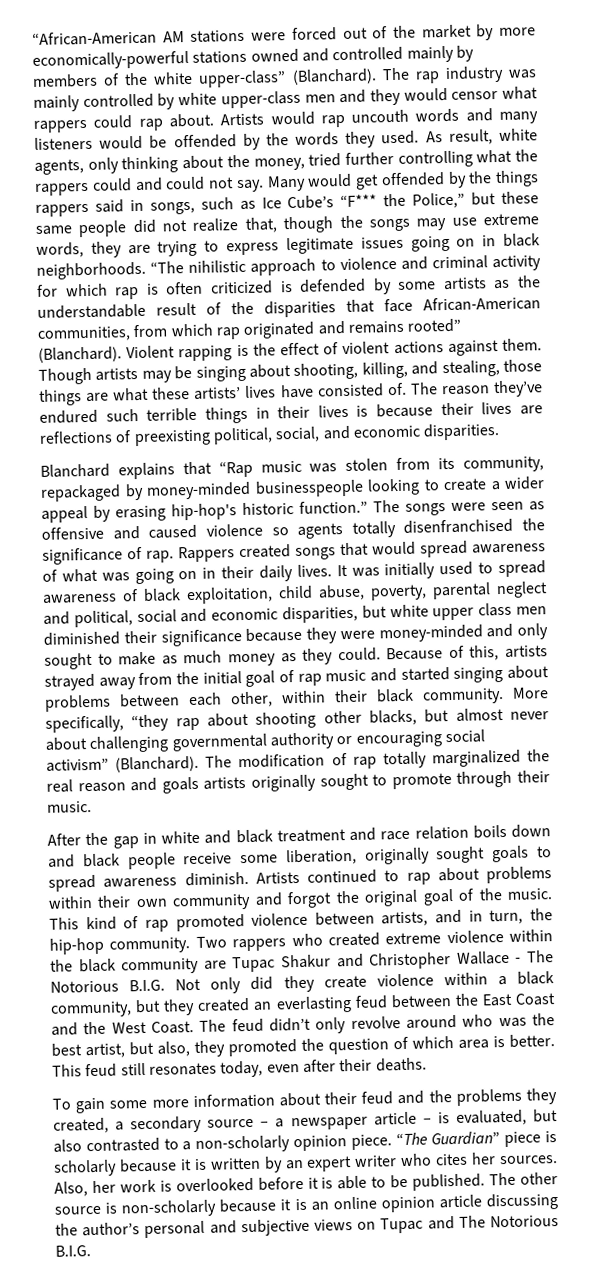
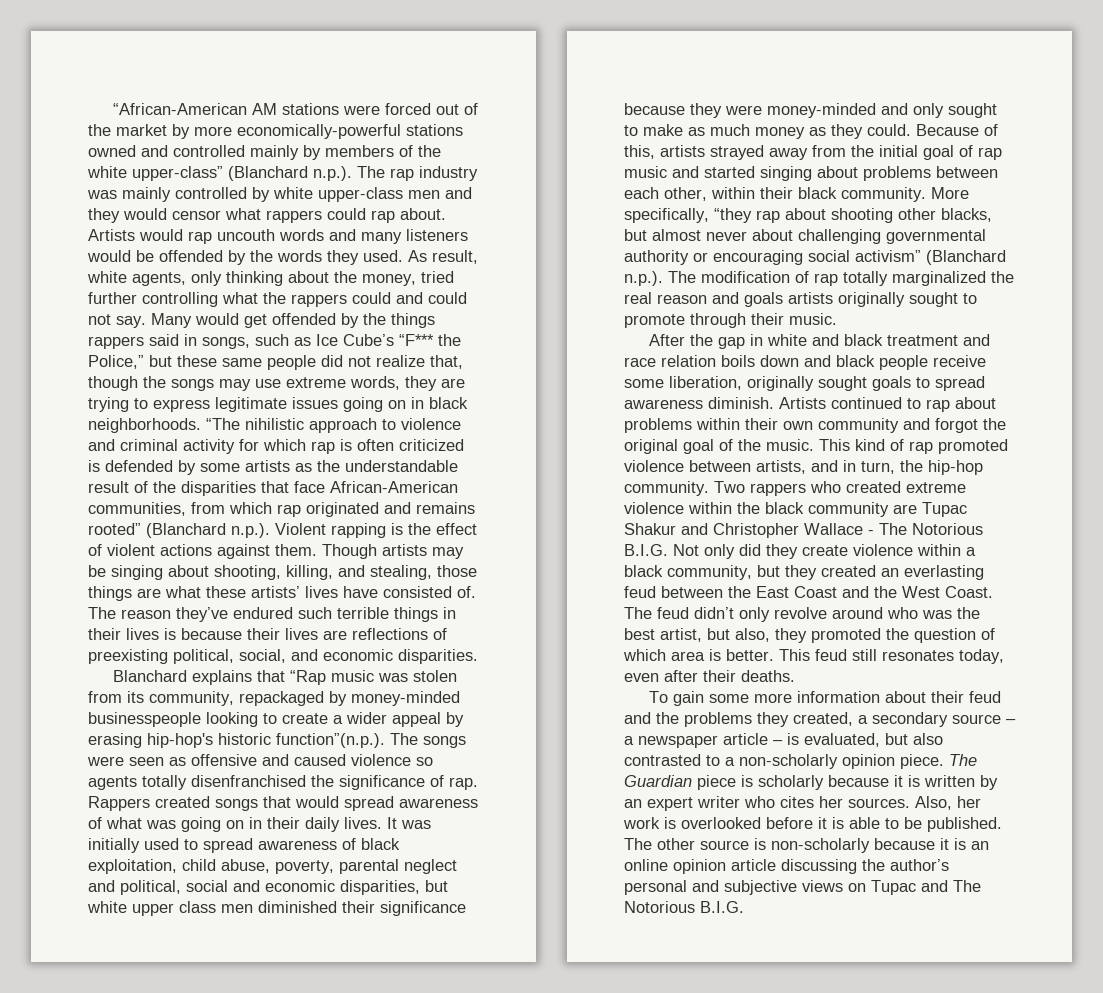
- “African-American AM stations were forced out of the market by more economically-powerful stations owned and controlled mainly by members of the white upper-class” (Blanchard). The rap industry was mainly controlled by white upper-class men and they would censor what rappers could rap about.
+ “African-American AM stations were forced out of the market by more economically-powerful stations owned and controlled mainly by members of the white upper-class” (Blanchard n.p.). The rap industry was mainly controlled by white upper-class men and they would censor what rappers could rap about.
- “The nihilistic approach to violence and criminal activity for which rap is often criticized is defended by some artists as the understandable result of the disparities that face African-American communities, from which rap originated and remains rooted” (Blanchard). Violent rapping is the effect of violent actions against them.
+ “The nihilistic approach to violence and criminal activity for which rap is often criticized is defended by some artists as the understandable result of the disparities that face African-American communities, from which rap originated and remains rooted” (Blanchard n.p.). Violent rapping is the effect of violent actions against them.
- Blanchard explains that “Rap music was stolen from its community, repackaged by money-minded businesspeople looking to create a wider appeal by erasing hip-hop's historic function.” The songs were seen as offensive and caused violence so agents totally disenfranchised the significance of rap.
+ Blanchard explains that “Rap music was stolen from its community, repackaged by money-minded businesspeople looking to create a wider appeal by erasing hip-hop's historic function”(n.p.). The songs were seen as offensive and caused violence so agents totally disenfranchised the significance of rap.
- More specifically, “they rap about shooting other blacks, but almost never about challenging governmental authority or encouraging social activism” (Blanchard). The modification of rap totally marginalized the real reason and goals artists originally sought to promote through their music.
+ More specifically, “they rap about shooting other blacks, but almost never about challenging governmental authority or encouraging social activism” (Blanchard n.p.). The modification of rap totally marginalized the real reason and goals artists originally sought to promote through their music.
- “The Guardian” piece is scholarly because it is written by an expert writer who cites her sources.
+ The Guardian piece is scholarly because it is written by an expert writer who cites her sources.

